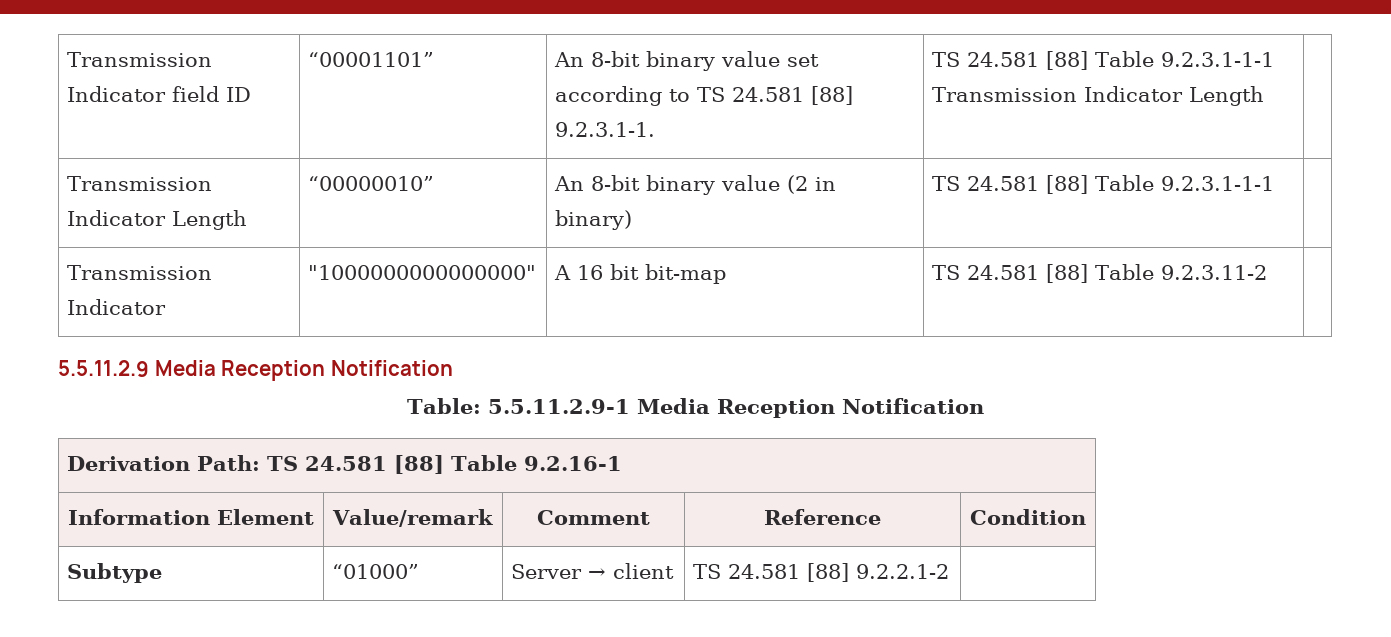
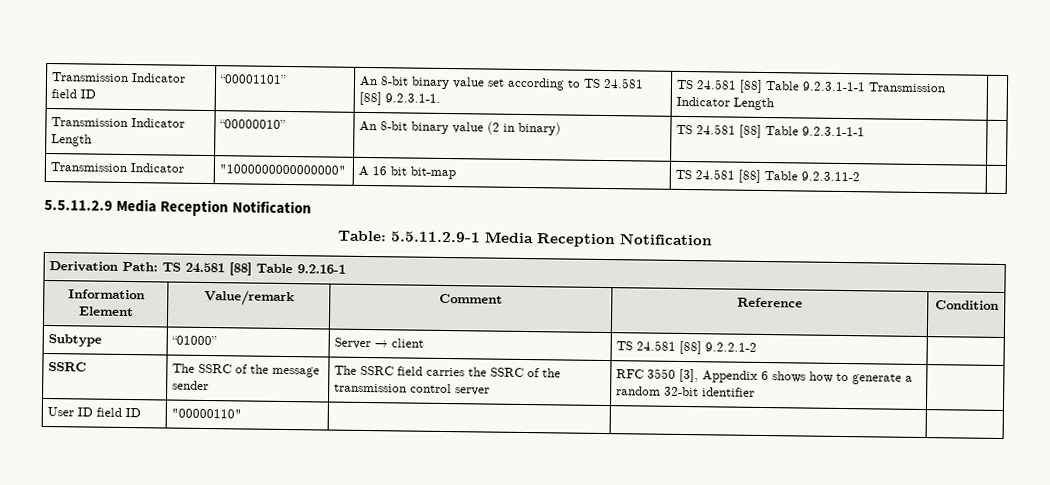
+ SSRC | The SSRC of the message sender | The SSRC field carries the SSRC of the transmission control server | RFC 3550 [3], Appendix 6 shows how to generate a random 32-bit identifier |
+ User ID field ID | "00000110" | | |

